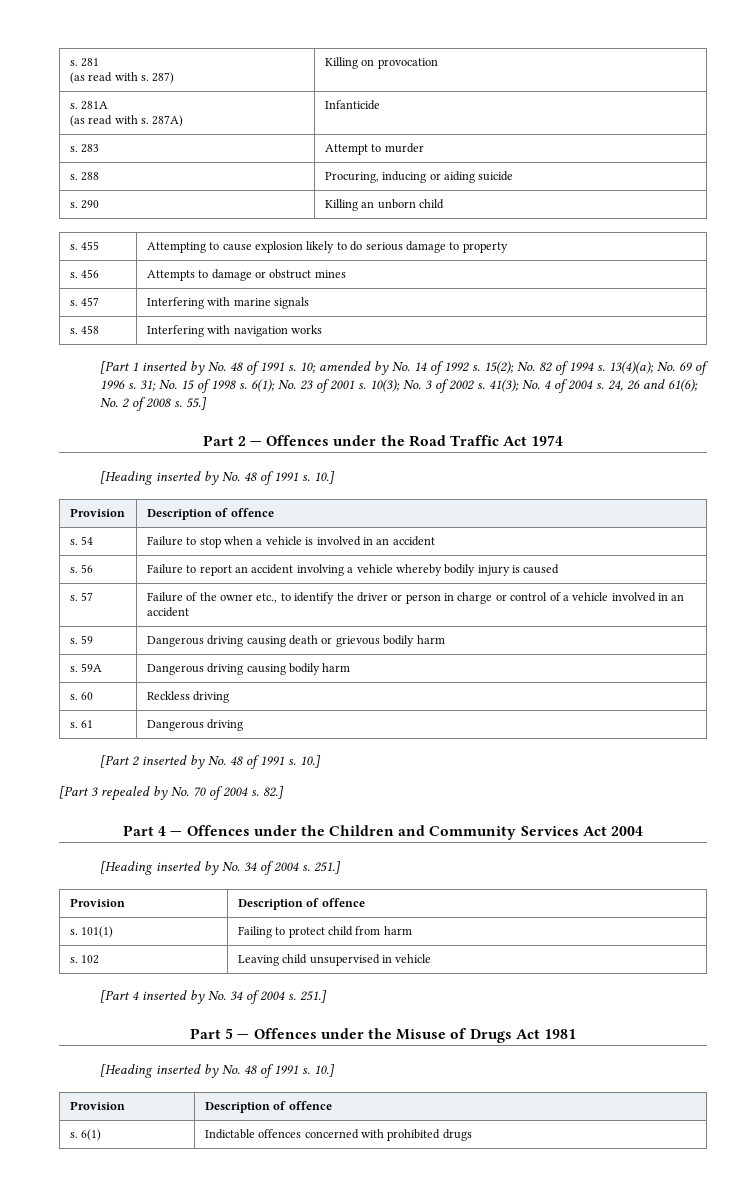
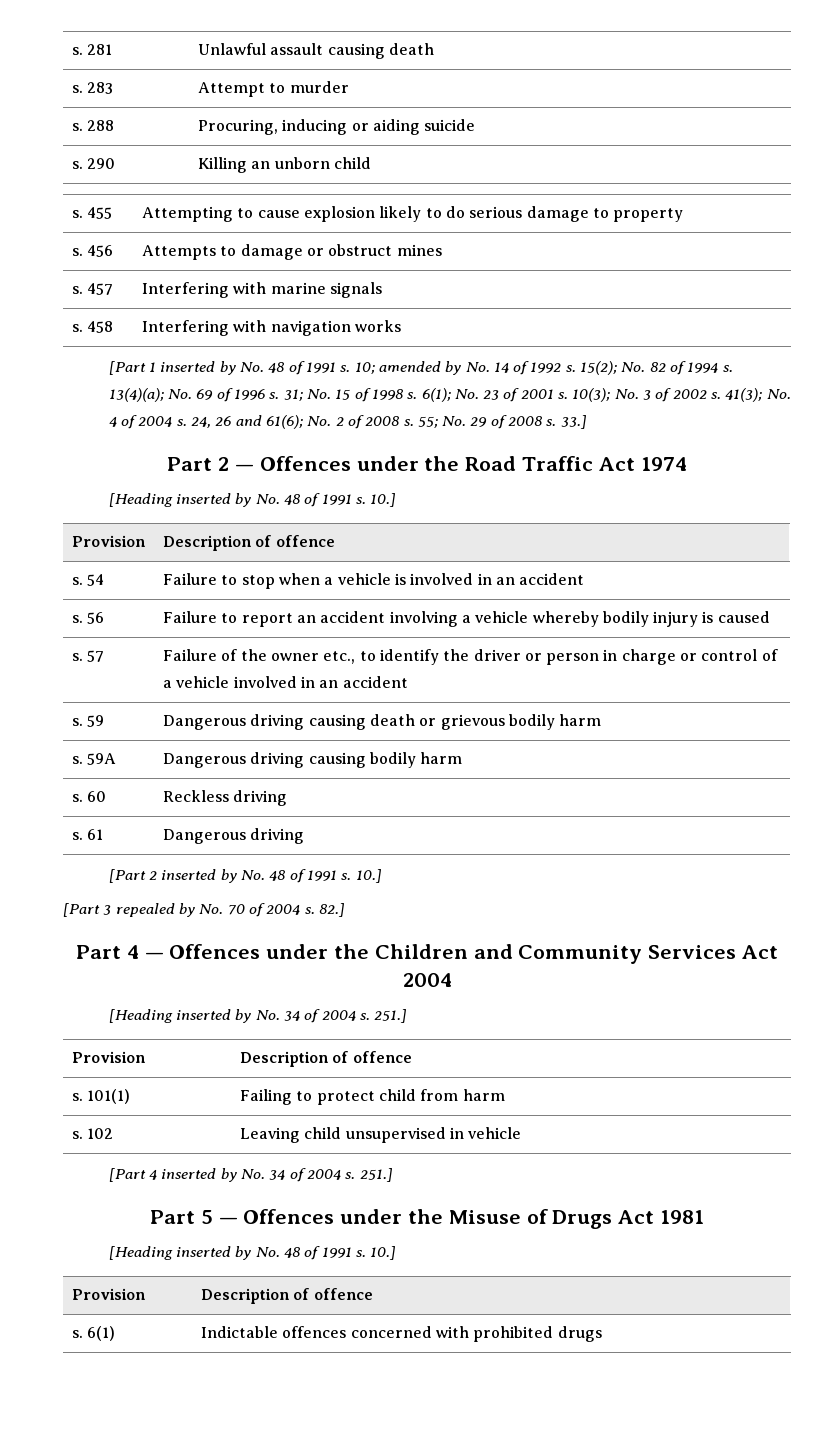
- s. 281
- (as read with s. 287) | Killing on provocation
- s. 281A
- (as read with s. 287A) | Infanticide
+ s. 281 | Unlawful assault causing death
- 55.]
+ 55; No. 29 of 2008 s. 33.]

